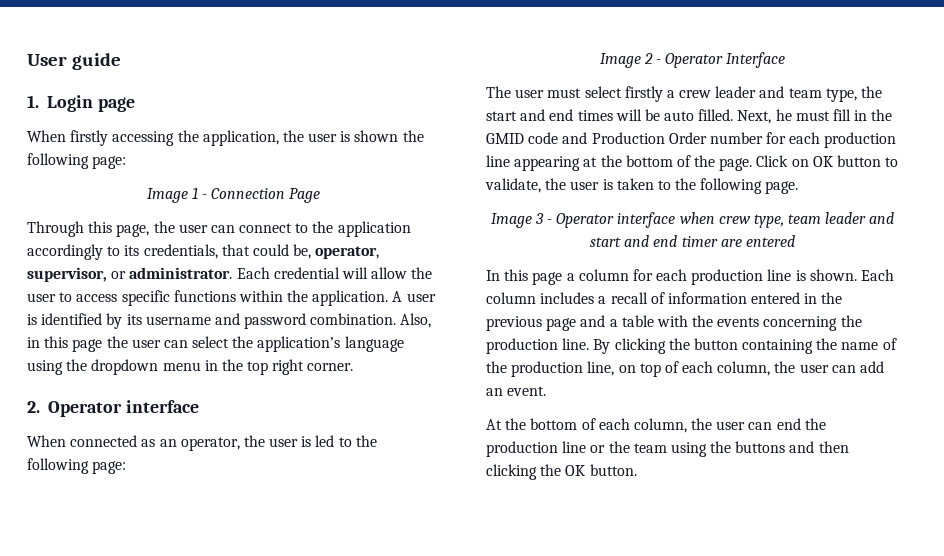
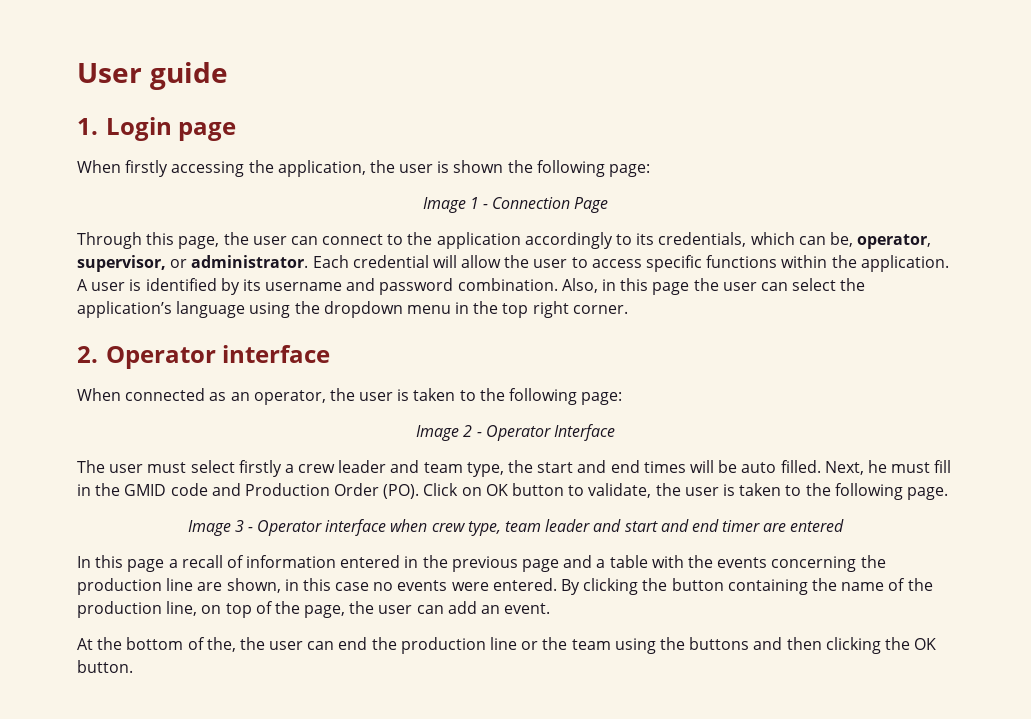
- Through this page, the user can connect to the application accordingly to its credentials, that could be, operator, supervisor, or administrator.
+ Through this page, the user can connect to the application accordingly to its credentials, which can be, operator, supervisor, or administrator.
- When connected as an operator, the user is led to the following page:
+ When connected as an operator, the user is taken to the following page:
- Next, he must fill in the GMID code and Production Order number for each production line appearing at the bottom of the page. Click on OK button to validate, the user is taken to the following page.
+ Next, he must fill in the GMID code and Production Order (PO). Click on OK button to validate, the user is taken to the following page.
- In this page a column for each production line is shown. Each column includes a recall of information entered in the previous page and a table with the events concerning the production line.
+ In this page a recall of information entered in the previous page and a table with the events concerning the production line are shown, in this case no events were entered.
- By clicking the button containing the name of the production line, on top of each column, the user can add an event.
+ By clicking the button containing the name of the production line, on top of the page, the user can add an event.
- At the bottom of each column, the user can end the production line or the team using the buttons and then clicking the OK button.
+ At the bottom of the, the user can end the production line or the team using the buttons and then clicking the OK button.

